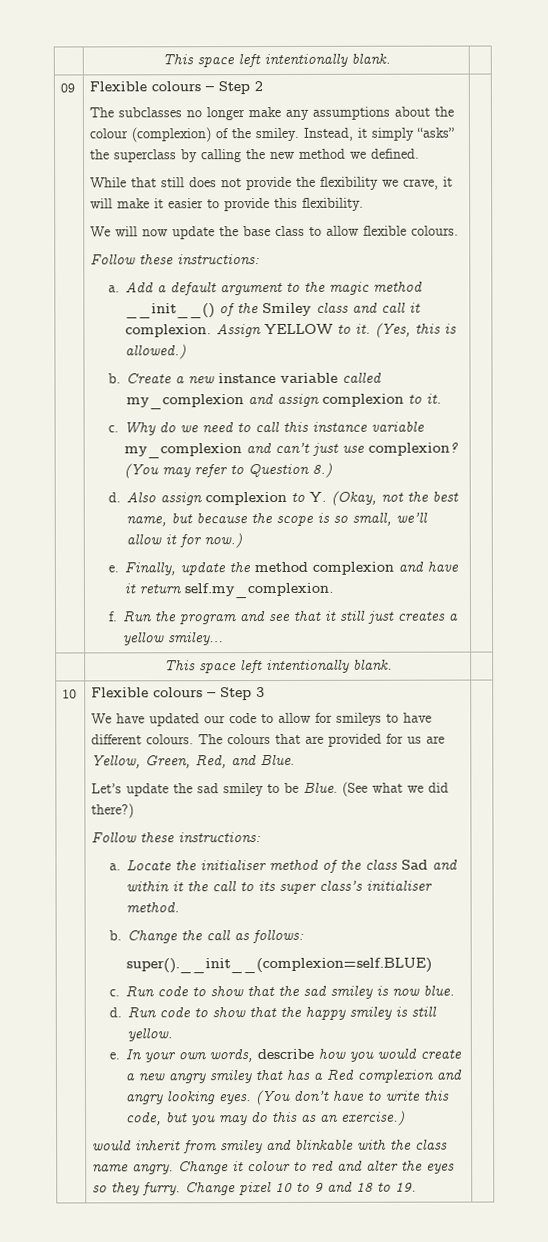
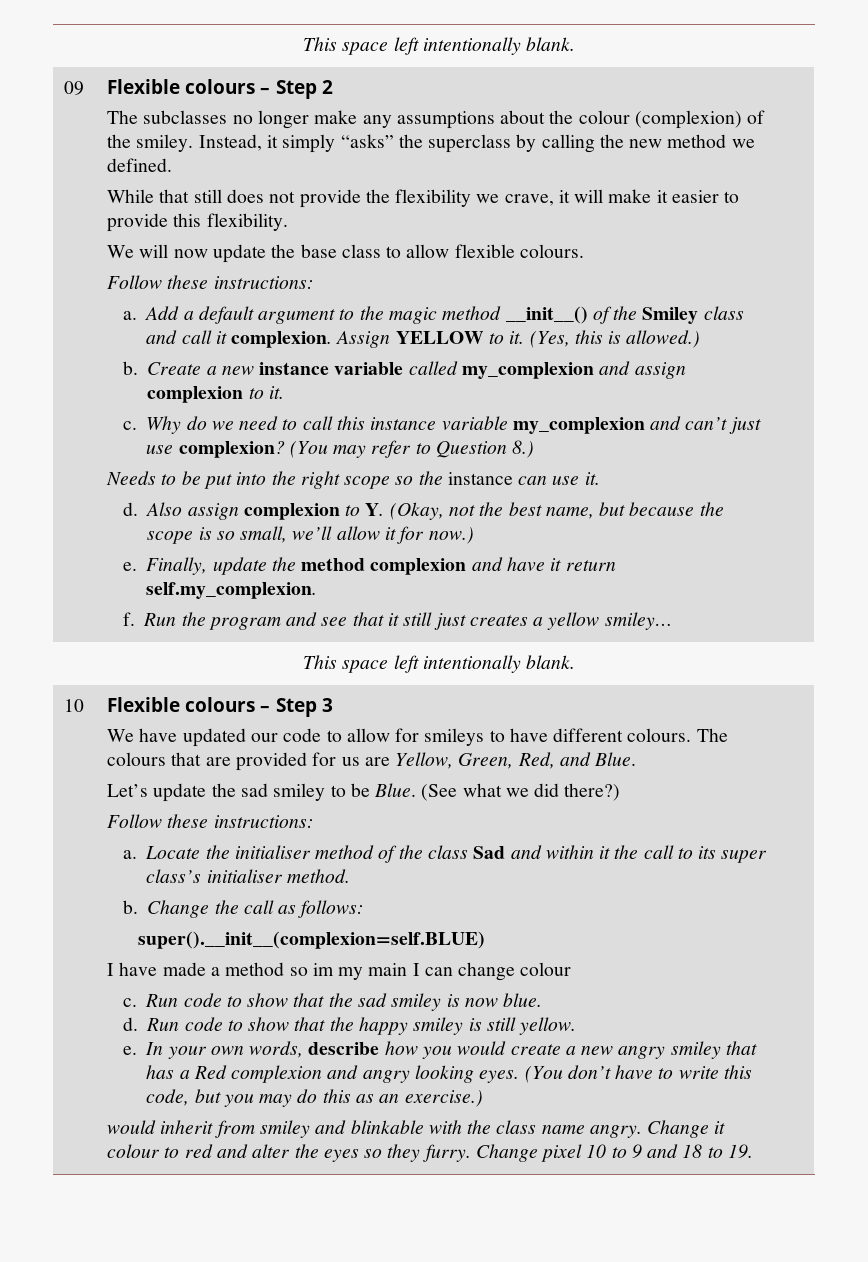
+ Needs to be put into the right scope so the instance can use it.
+ I have made a method so im my main I can change colour

